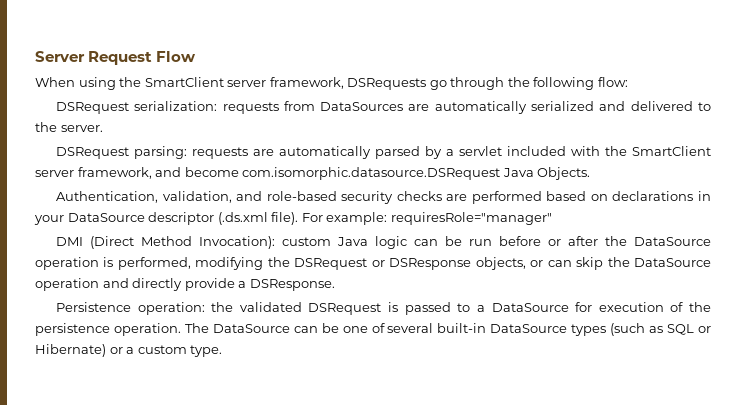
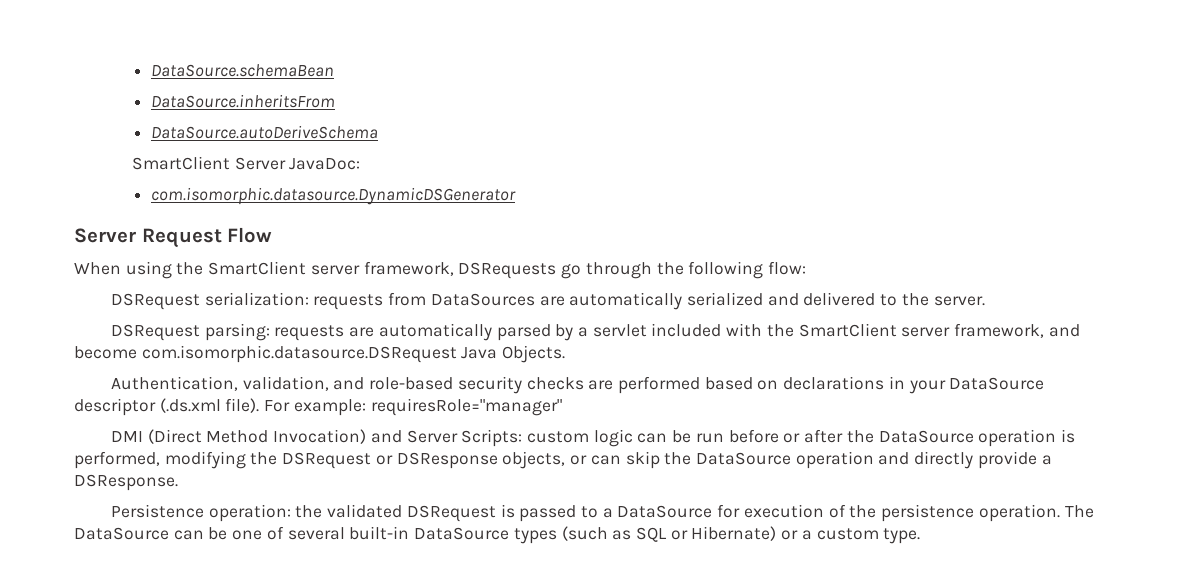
+ DataSource.schemaBean
+ DataSource.inheritsFrom
+ DataSource.autoDeriveSchema
+ SmartClient Server JavaDoc:
+ com.isomorphic.datasource.DynamicDSGenerator
- DMI (Direct Method Invocation): custom Java logic can be run before or after the DataSource operation is performed, modifying the DSRequest or DSResponse objects, or can skip the DataSource operation and directly provide a DSResponse.
+ DMI (Direct Method Invocation) and Server Scripts: custom logic can be run before or after the DataSource operation is performed, modifying the DSRequest or DSResponse objects, or can skip the DataSource operation and directly provide a DSResponse.

